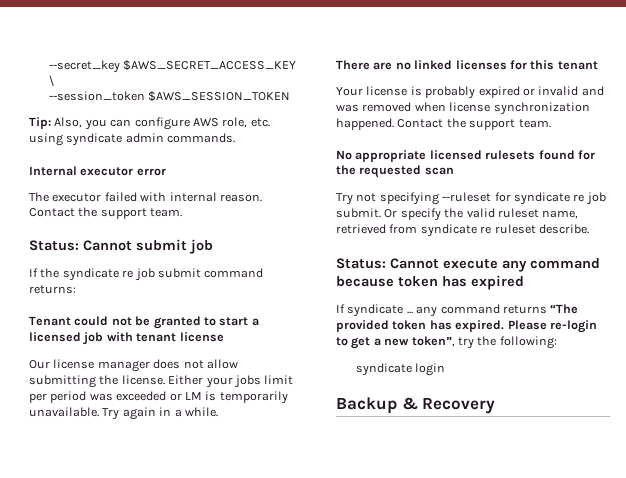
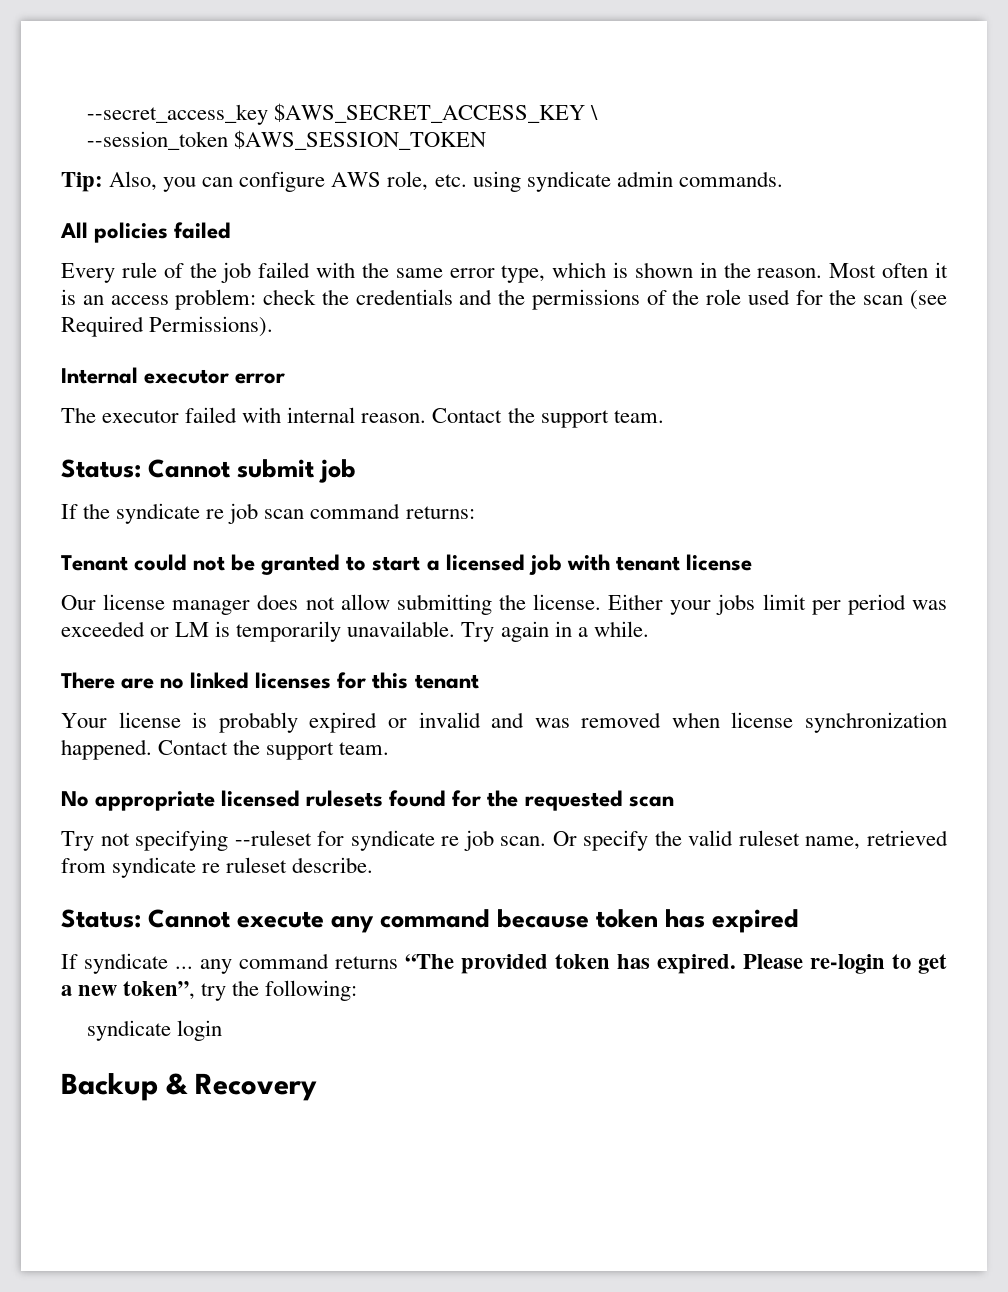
- --secret_key $AWS_SECRET_ACCESS_KEY \
+ --secret_access_key $AWS_SECRET_ACCESS_KEY \
+ All policies failed
+ Every rule of the job failed with the same error type, which is shown in the reason. Most often it is an access problem: check the credentials and the permissions of the role used for the scan (see Required Permissions).
- If the syndicate re job submit command returns:
+ If the syndicate re job scan command returns:
- Try not specifying --ruleset for syndicate re job submit.
+ Try not specifying --ruleset for syndicate re job scan.

